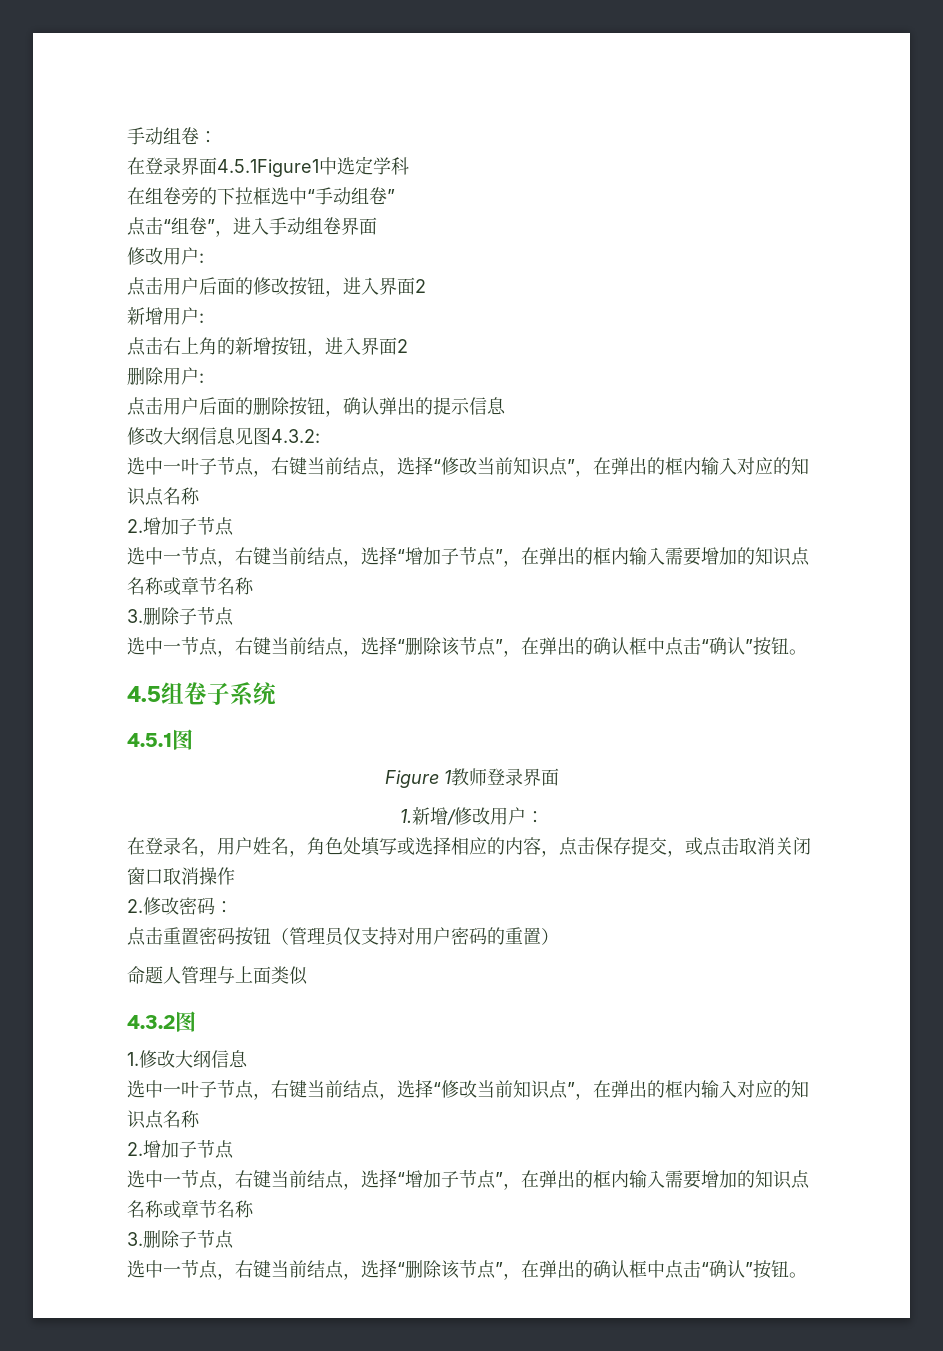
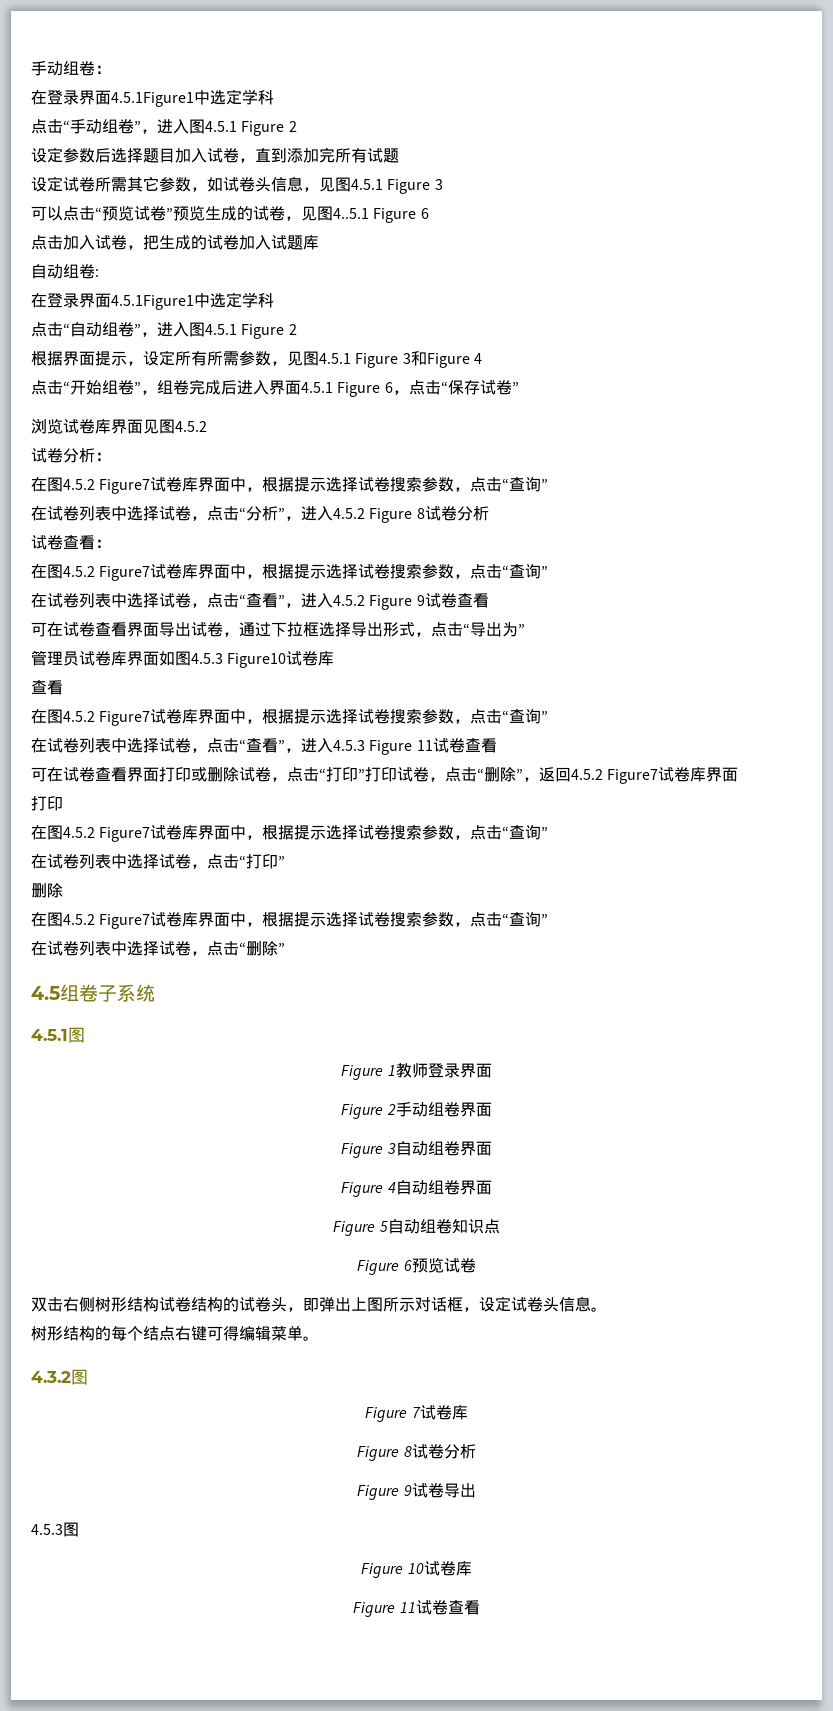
- 在组卷旁的下拉框选中“手动组卷”
- 点击“组卷”，进入手动组卷界面
- 修改用户:
- 点击用户后面的修改按钮，进入界面2
- 新增用户:
- 点击右上角的新增按钮，进入界面2
- 删除用户:
- 点击用户后面的删除按钮，确认弹出的提示信息
- 修改大纲信息见图4.3.2:
- 选中一叶子节点，右键当前结点，选择“修改当前知识点”，在弹出的框内输入对应的知识点名称
- 2.增加子节点
- 选中一节点，右键当前结点，选择“增加子节点”，在弹出的框内输入需要增加的知识点名称或章节名称
- 3.删除子节点
- 选中一节点，右键当前结点，选择“删除该节点”，在弹出的确认框中点击“确认”按钮。
+ 点击“手动组卷”，进入图4.5.1 Figure 2
+ 设定参数后选择题目加入试卷，直到添加完所有试题
+ 设定试卷所需其它参数，如试卷头信息，见图4.5.1 Figure 3
+ 可以点击“预览试卷”预览生成的试卷，见图4..5.1 Figure 6
+ 点击加入试卷，把生成的试卷加入试题库
+ 自动组卷:
+ 在登录界面4.5.1Figure1中选定学科
+ 点击“自动组卷”，进入图4.5.1 Figure 2
+ 根据界面提示，设定所有所需参数，见图4.5.1 Figure 3和Figure 4
+ 点击“开始组卷”，组卷完成后进入界面4.5.1 Figure 6，点击“保存试卷”
+ 浏览试卷库界面见图4.5.2
+ 试卷分析：
+ 在图4.5.2 Figure7试卷库界面中，根据提示选择试卷搜索参数，点击“查询”
+ 在试卷列表中选择试卷，点击“分析”，进入4.5.2 Figure 8试卷分析
+ 试卷查看：
+ 在图4.5.2 Figure7试卷库界面中，根据提示选择试卷搜索参数，点击“查询”
+ 在试卷列表中选择试卷，点击“查看”，进入4.5.2 Figure 9试卷查看
+ 可在试卷查看界面导出试卷，通过下拉框选择导出形式，点击“导出为”
+ 管理员试卷库界面如图4.5.3 Figure10试卷库
+ 查看
+ 在图4.5.2 Figure7试卷库界面中，根据提示选择试卷搜索参数，点击“查询”
+ 在试卷列表中选择试卷，点击“查看”，进入4.5.3 Figure 11试卷查看
+ 可在试卷查看界面打印或删除试卷，点击“打印”打印试卷，点击“删除”，返回4.5.2 Figure7试卷库界面
+ 打印
+ 在图4.5.2 Figure7试卷库界面中，根据提示选择试卷搜索参数，点击“查询”
+ 在试卷列表中选择试卷，点击“打印”
+ 删除
+ 在图4.5.2 Figure7试卷库界面中，根据提示选择试卷搜索参数，点击“查询”
+ 在试卷列表中选择试卷，点击“删除”
- 1.新增/修改用户：
- 在登录名，用户姓名，角色处填写或选择相应的内容，点击保存提交，或点击取消关闭窗口取消操作
- 2.修改密码：
- 点击重置密码按钮（管理员仅支持对用户密码的重置）
- 命题人管理与上面类似
+ Figure 2手动组卷界面
+ Figure 3自动组卷界面
+ Figure 4自动组卷界面
+ Figure 5自动组卷知识点
+ Figure 6预览试卷
+ 双击右侧树形结构试卷结构的试卷头，即弹出上图所示对话框，设定试卷头信息。
+ 树形结构的每个结点右键可得编辑菜单。
  4.3.2图
- 1.修改大纲信息
- 选中一叶子节点，右键当前结点，选择“修改当前知识点”，在弹出的框内输入对应的知识点名称
- 2.增加子节点
- 选中一节点，右键当前结点，选择“增加子节点”，在弹出的框内输入需要增加的知识点名称或章节名称
- 3.删除子节点
- 选中一节点，右键当前结点，选择“删除该节点”，在弹出的确认框中点击“确认”按钮。
+ Figure 7试卷库
+ Figure 8试卷分析
+ Figure 9试卷导出
+ 4.5.3图
+ Figure 10试卷库
+ Figure 11试卷查看

